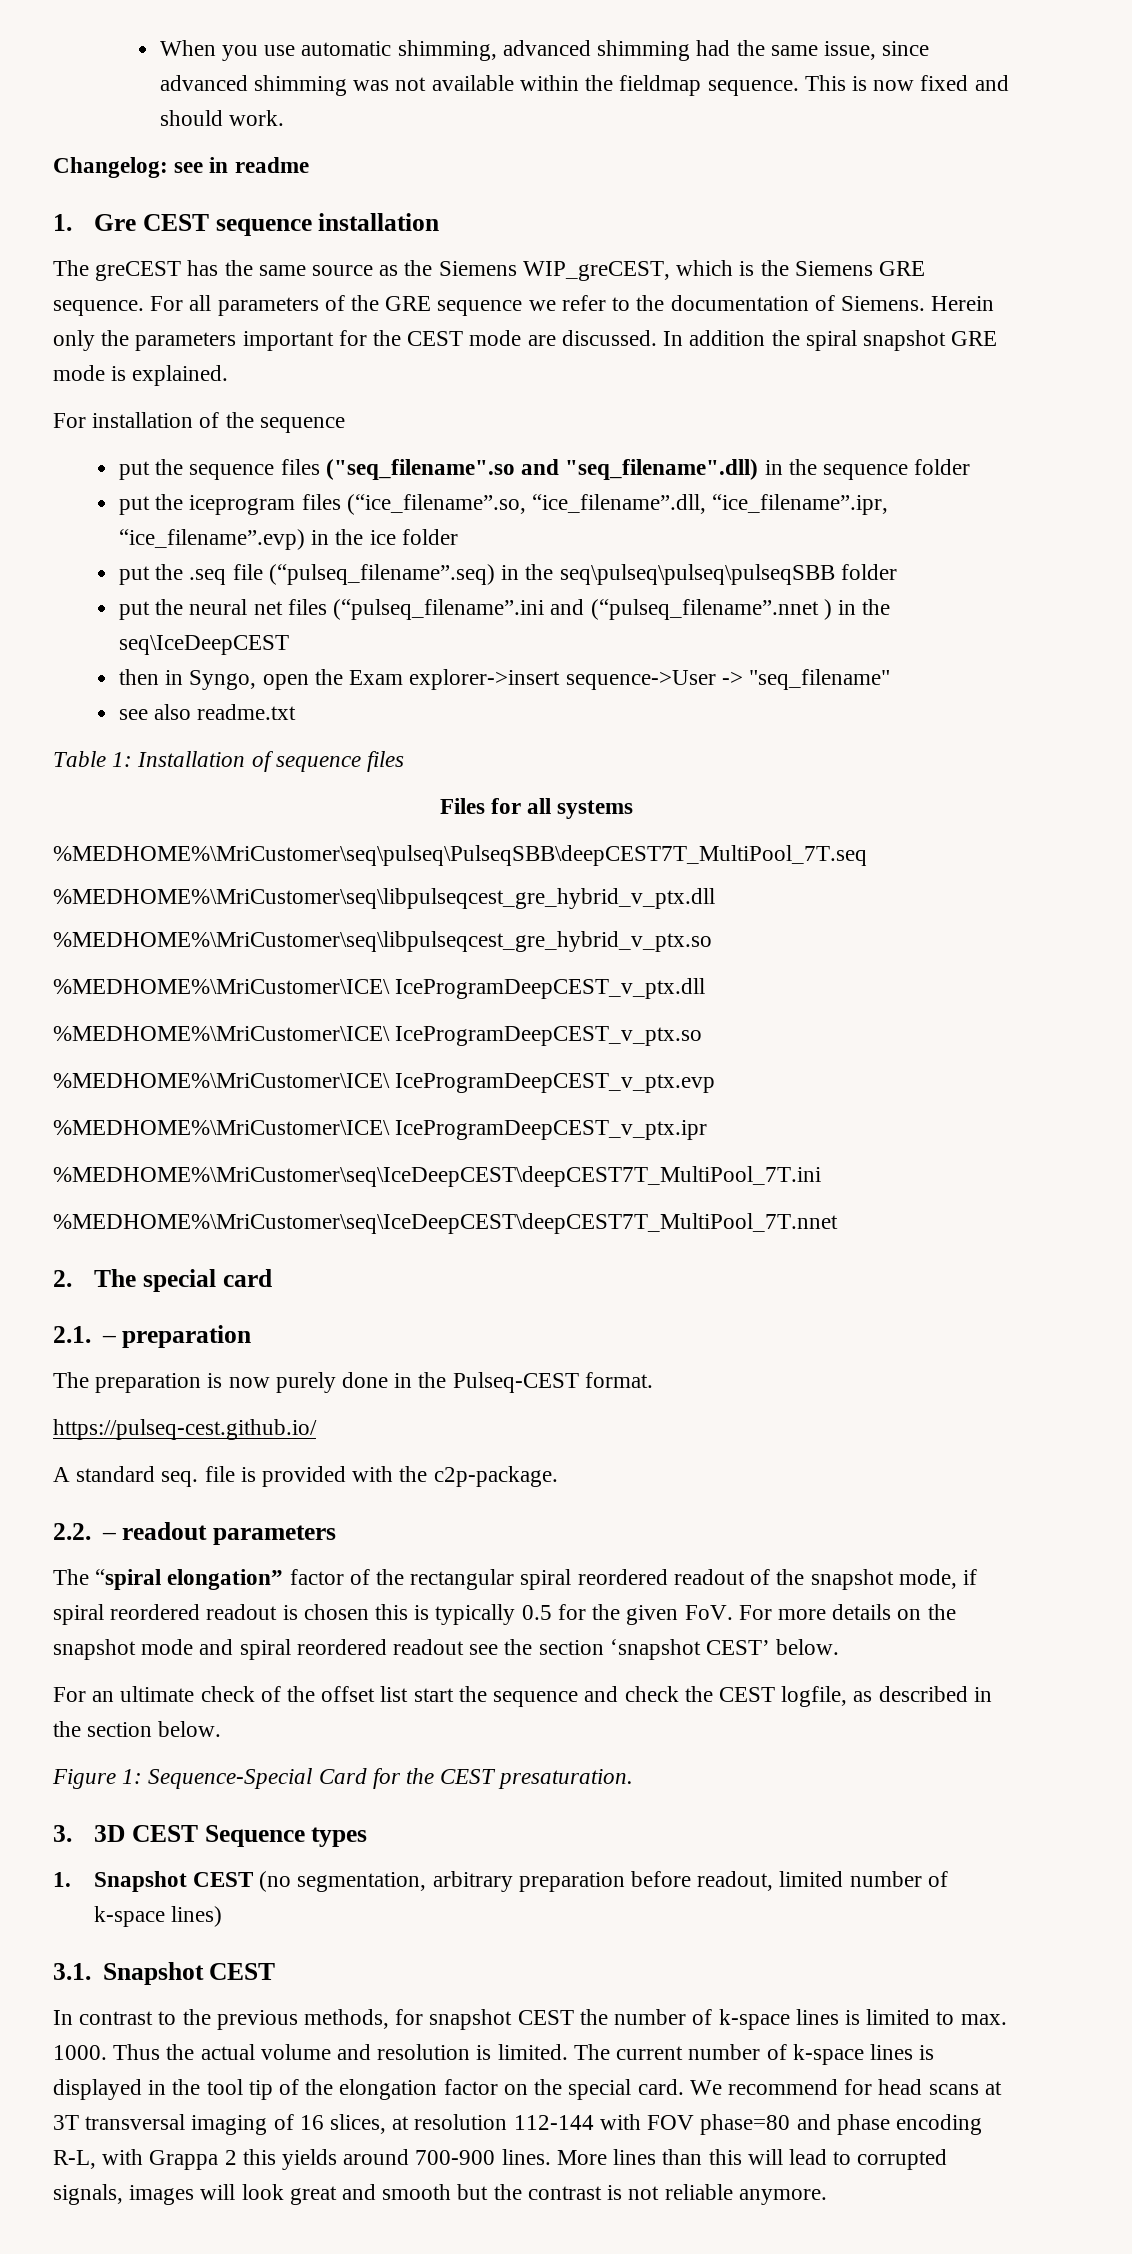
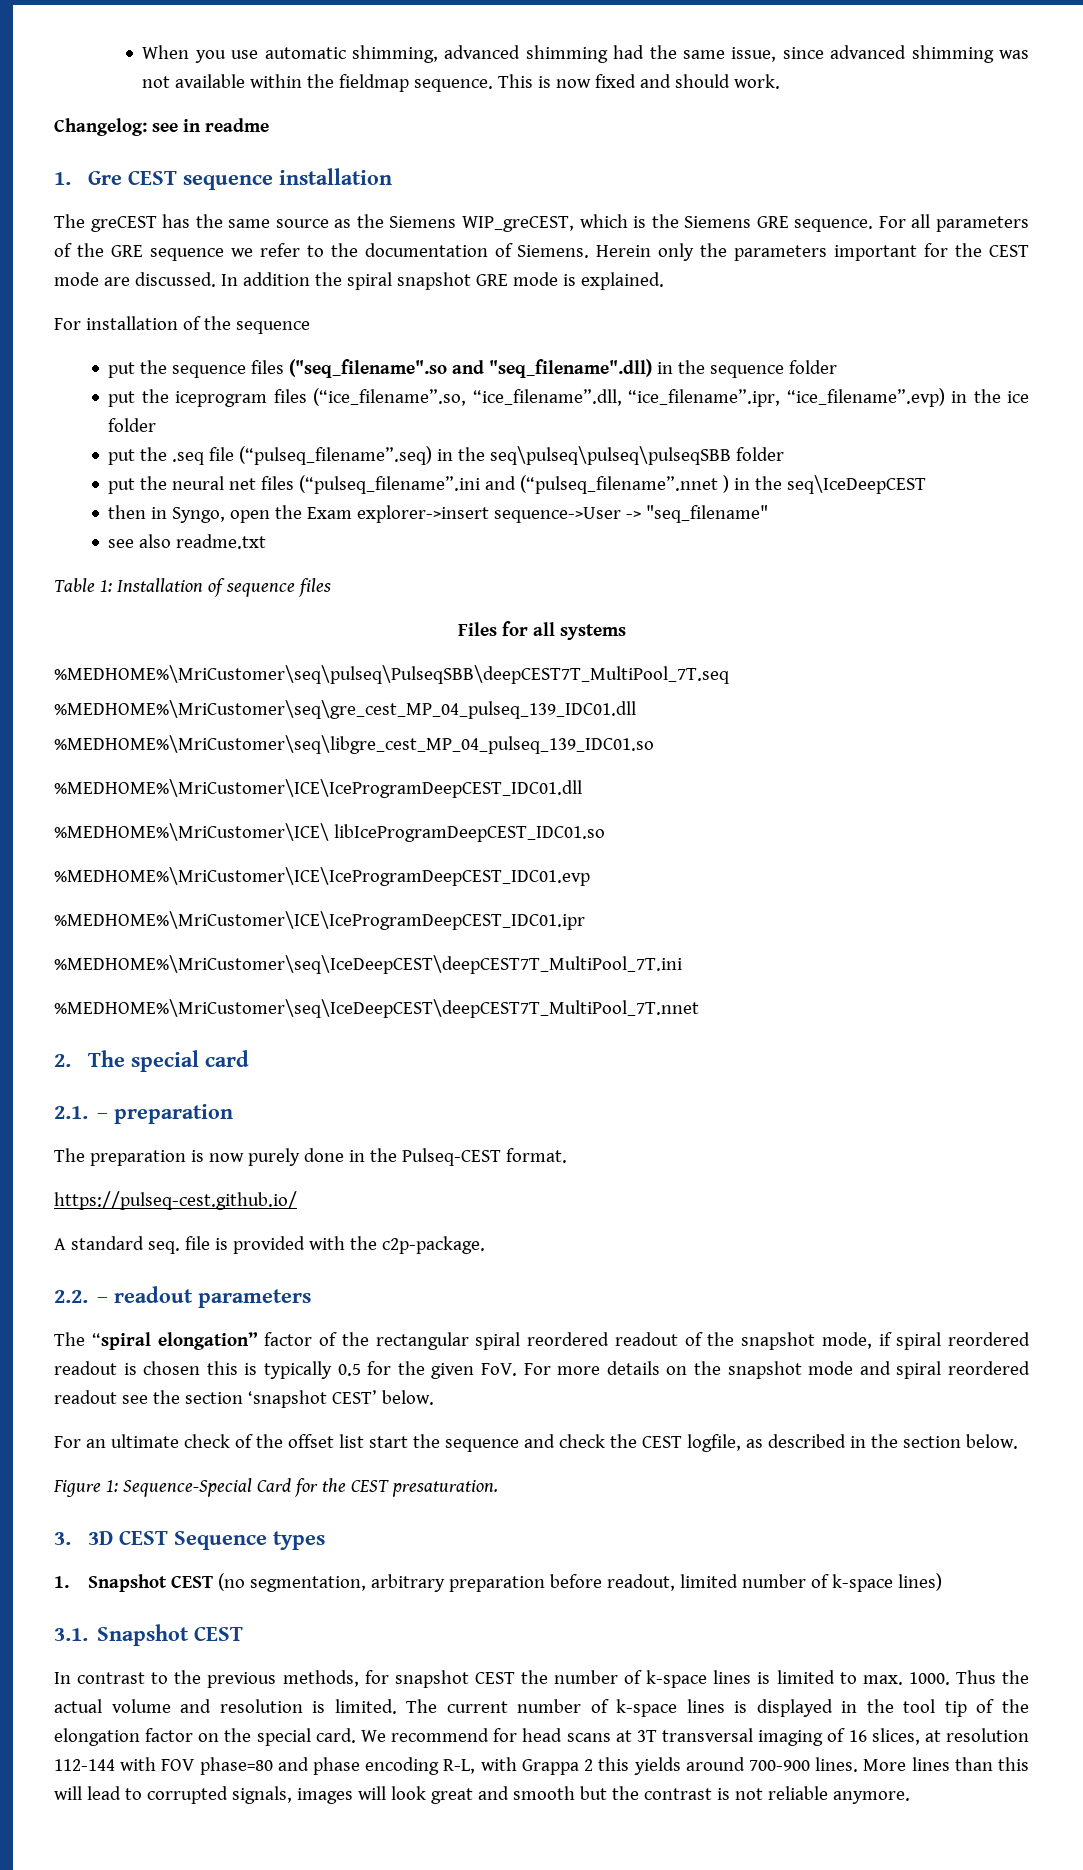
- %MEDHOME%\MriCustomer\seq\libpulseqcest_gre_hybrid_v_ptx.dll
- %MEDHOME%\MriCustomer\seq\libpulseqcest_gre_hybrid_v_ptx.so
- %MEDHOME%\MriCustomer\ICE\ IceProgramDeepCEST_v_ptx.dll
- %MEDHOME%\MriCustomer\ICE\ IceProgramDeepCEST_v_ptx.so
- %MEDHOME%\MriCustomer\ICE\ IceProgramDeepCEST_v_ptx.evp
- %MEDHOME%\MriCustomer\ICE\ IceProgramDeepCEST_v_ptx.ipr
+ %MEDHOME%\MriCustomer\seq\gre_cest_MP_04_pulseq_139_IDC01.dll
+ %MEDHOME%\MriCustomer\seq\libgre_cest_MP_04_pulseq_139_IDC01.so
+ %MEDHOME%\MriCustomer\ICE\IceProgramDeepCEST_IDC01.dll
+ %MEDHOME%\MriCustomer\ICE\ libIceProgramDeepCEST_IDC01.so
+ %MEDHOME%\MriCustomer\ICE\IceProgramDeepCEST_IDC01.evp
+ %MEDHOME%\MriCustomer\ICE\IceProgramDeepCEST_IDC01.ipr

